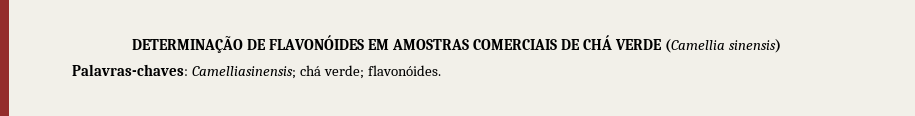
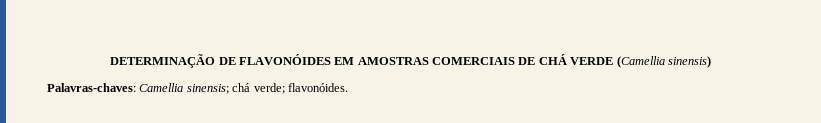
- Palavras-chaves: Camelliasinensis; chá verde; flavonóides.
+ Palavras-chaves: Camellia sinensis; chá verde; flavonóides.

